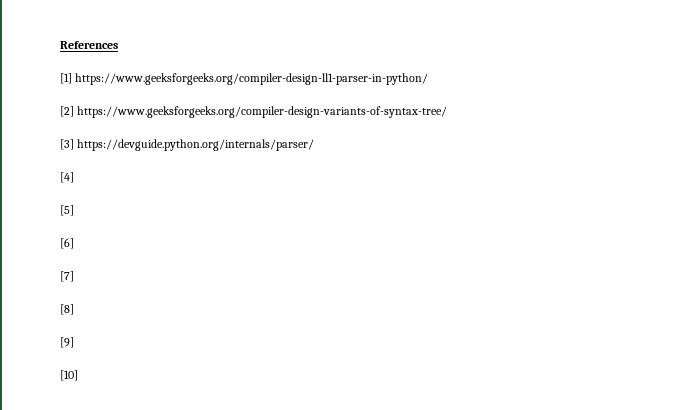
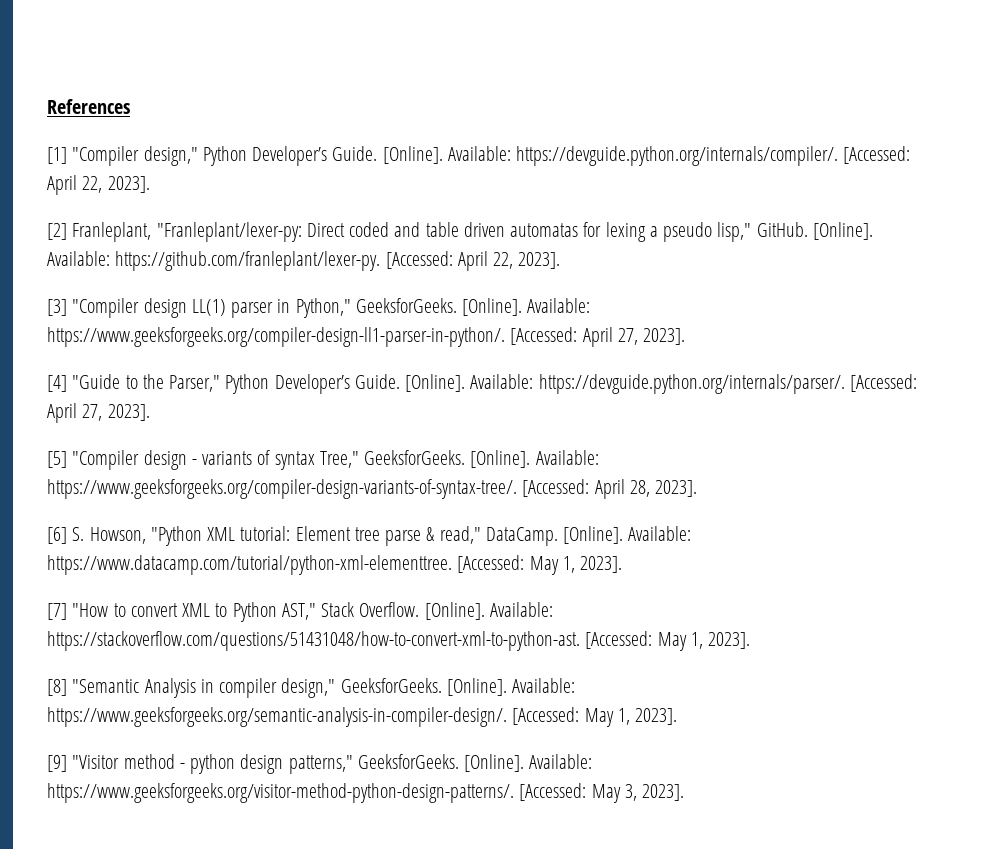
- [1] https://www.geeksforgeeks.org/compiler-design-ll1-parser-in-python/
- [2] https://www.geeksforgeeks.org/compiler-design-variants-of-syntax-tree/
- [3] https://devguide.python.org/internals/parser/
- [4]
- [5]
- [6]
- [7]
- [8]
- [9]
- [10]
+ [1] "Compiler design," Python Developer’s Guide. [Online]. Available: https://devguide.python.org/internals/compiler/. [Accessed: April 22, 2023].
+ [2] Franleplant, "Franleplant/lexer-py: Direct coded and table driven automatas for lexing a pseudo lisp," GitHub. [Online]. Available: https://github.com/franleplant/lexer-py. [Accessed: April 22, 2023].
+ [3] "Compiler design LL(1) parser in Python," GeeksforGeeks. [Online]. Available: https://www.geeksforgeeks.org/compiler-design-ll1-parser-in-python/. [Accessed: April 27, 2023].
+ [4] "Guide to the Parser," Python Developer’s Guide. [Online]. Available: https://devguide.python.org/internals/parser/. [Accessed: April 27, 2023].
+ [5] "Compiler design - variants of syntax Tree," GeeksforGeeks. [Online]. Available: https://www.geeksforgeeks.org/compiler-design-variants-of-syntax-tree/. [Accessed: April 28, 2023].
+ [6] S. Howson, "Python XML tutorial: Element tree parse & read," DataCamp. [Online]. Available: https://www.datacamp.com/tutorial/python-xml-elementtree. [Accessed: May 1, 2023].
+ [7] "How to convert XML to Python AST," Stack Overflow. [Online]. Available: https://stackoverflow.com/questions/51431048/how-to-convert-xml-to-python-ast. [Accessed: May 1, 2023].
+ [8] "Semantic Analysis in compiler design," GeeksforGeeks. [Online]. Available: https://www.geeksforgeeks.org/semantic-analysis-in-compiler-design/. [Accessed: May 1, 2023].
+ [9] "Visitor method - python design patterns," GeeksforGeeks. [Online]. Available: https://www.geeksforgeeks.org/visitor-method-python-design-patterns/. [Accessed: May 3, 2023].

